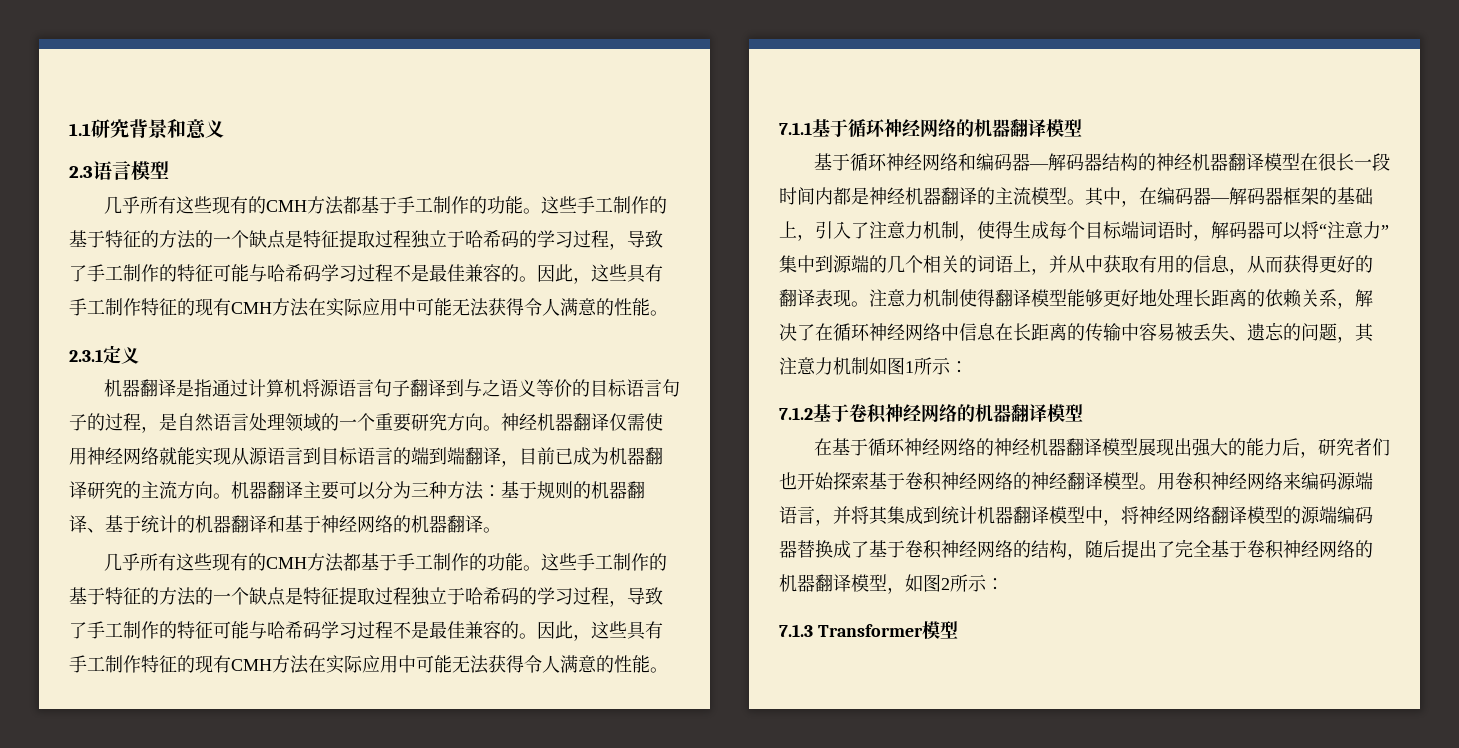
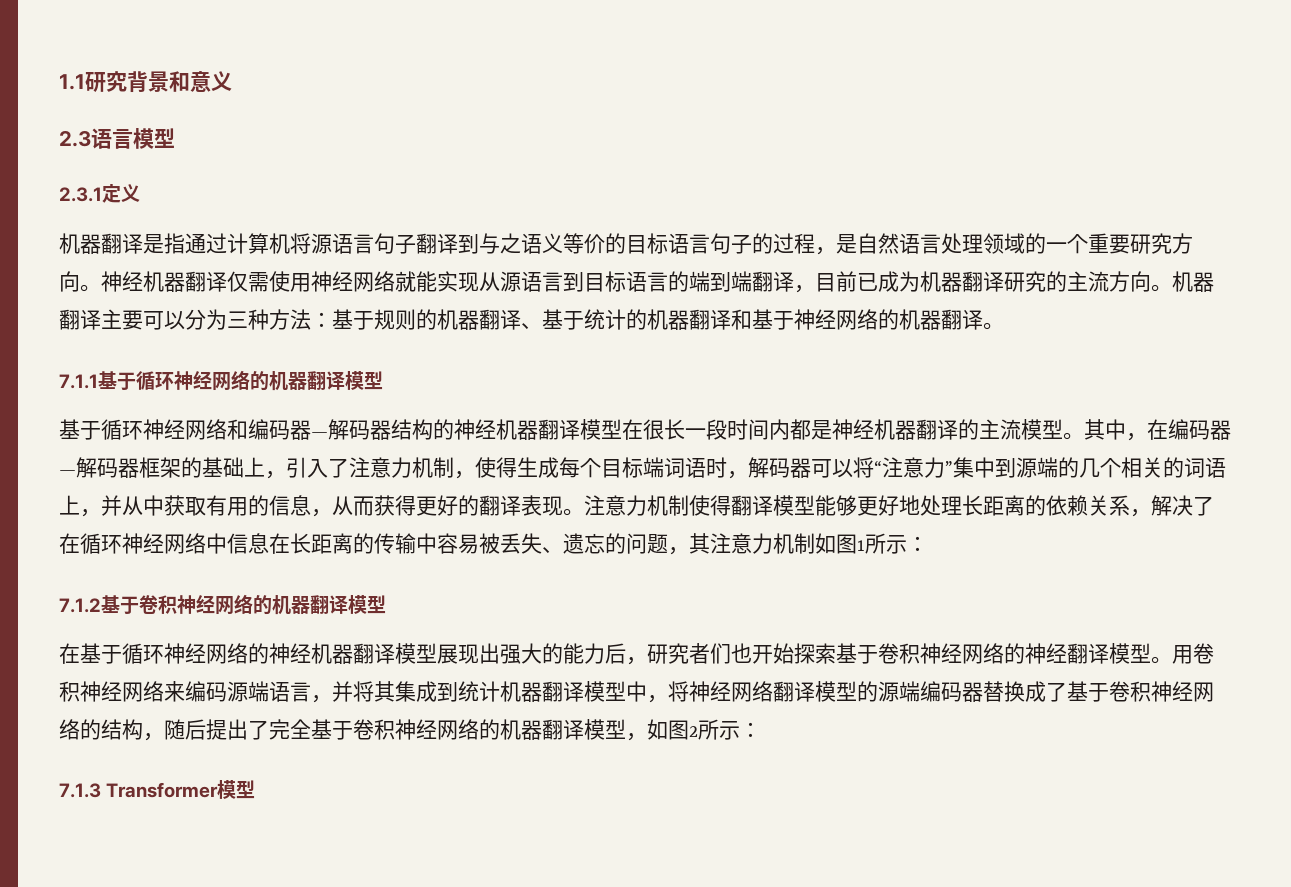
  2.3语言模型
- 几乎所有这些现有的CMH方法都基于手工制作的功能。这些手工制作的基于特征的方法的一个缺点是特征提取过程独立于哈希码的学习过程，导致了手工制作的特征可能与哈希码学习过程不是最佳兼容的。因此，这些具有手工制作特征的现有CMH方法在实际应用中可能无法获得令人满意的性能。
  机器翻译主要可以分为三种方法：基于规则的机器翻译、基于统计的机器翻译和基于神经网络的机器翻译。
- 几乎所有这些现有的CMH方法都基于手工制作的功能。这些手工制作的基于特征的方法的一个缺点是特征提取过程独立于哈希码的学习过程，导致了手工制作的特征可能与哈希码学习过程不是最佳兼容的。因此，这些具有手工制作特征的现有CMH方法在实际应用中可能无法获得令人满意的性能。

